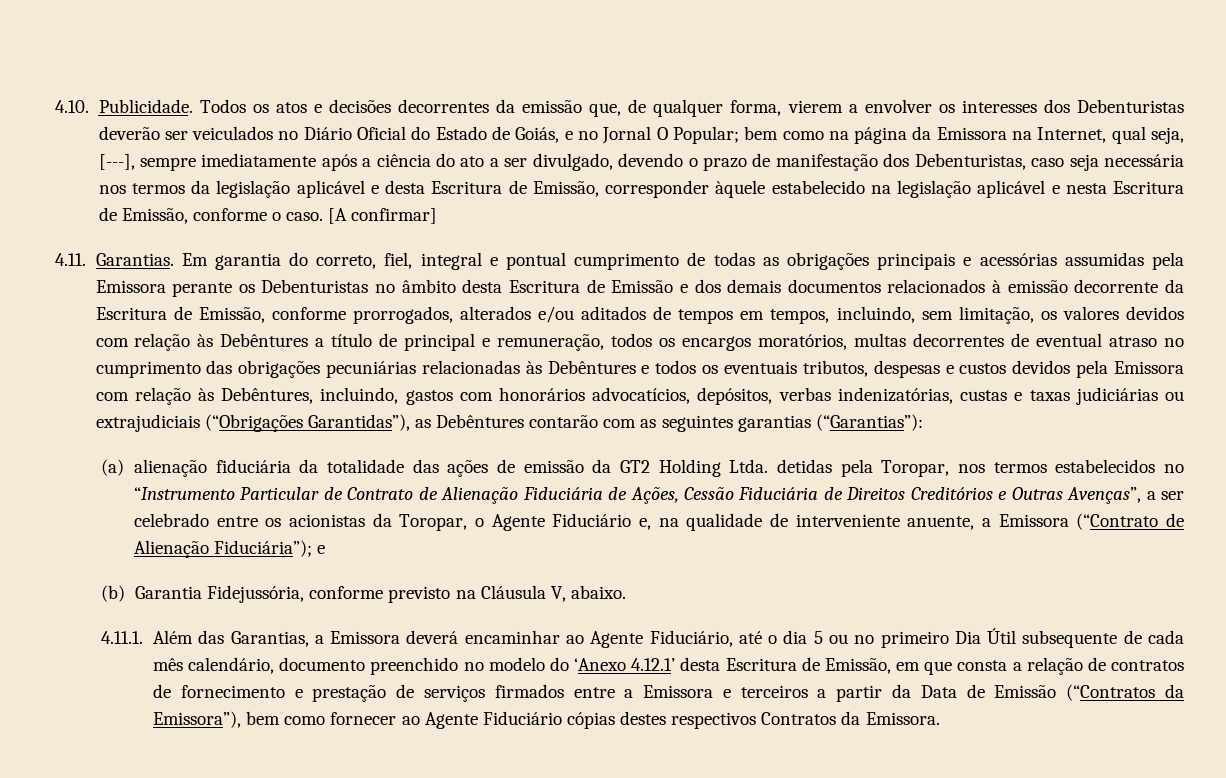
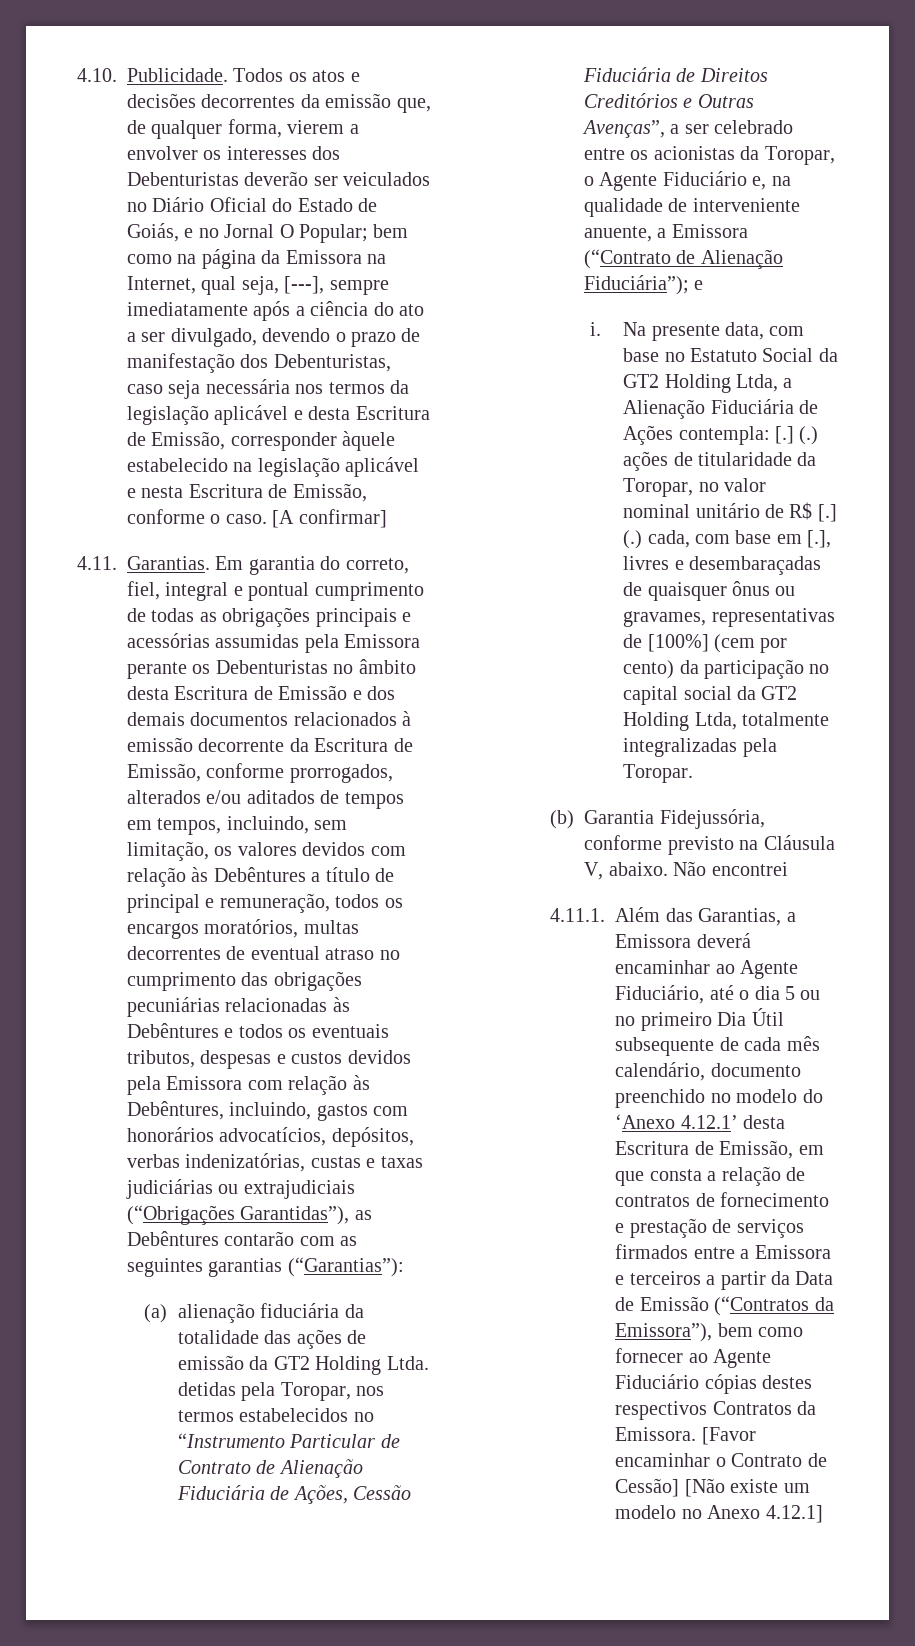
+ i. Na presente data, com base no Estatuto Social da GT2 Holding Ltda, a Alienação Fiduciária de Ações contempla: [.] (.) ações de titularidade da Toropar, no valor nominal unitário de R$ [.] (.) cada, com base em [.], livres e desembaraçadas de quaisquer ônus ou gravames, representativas de [100%] (cem por cento) da participação no capital social da GT2 Holding Ltda, totalmente integralizadas pela Toropar.
+ Não encontrei
+ [Favor encaminhar o Contrato de Cessão] [Não existe um modelo no Anexo 4.12.1]

